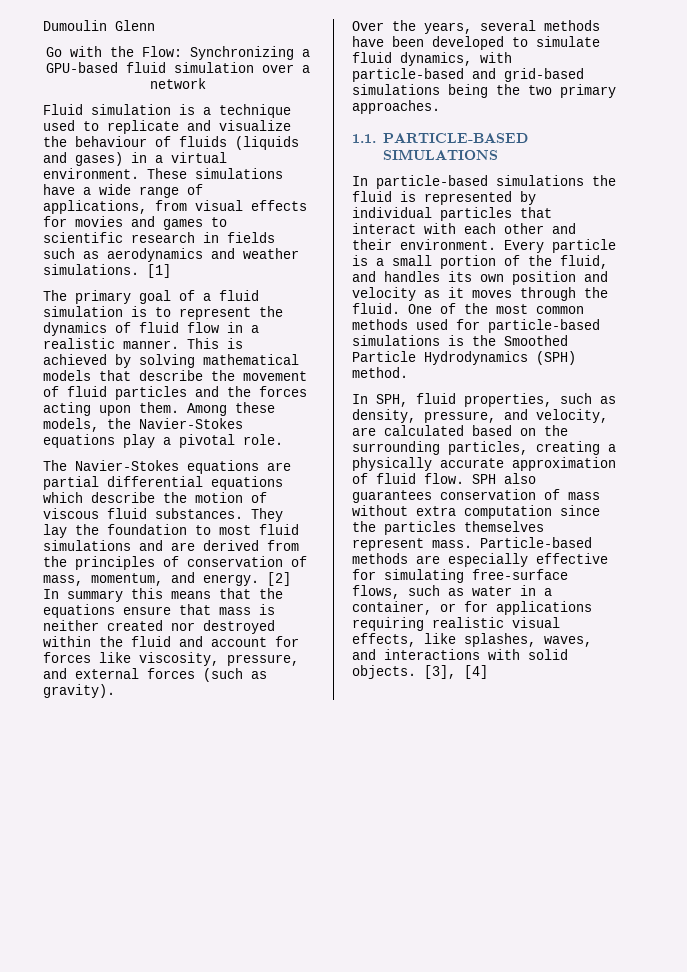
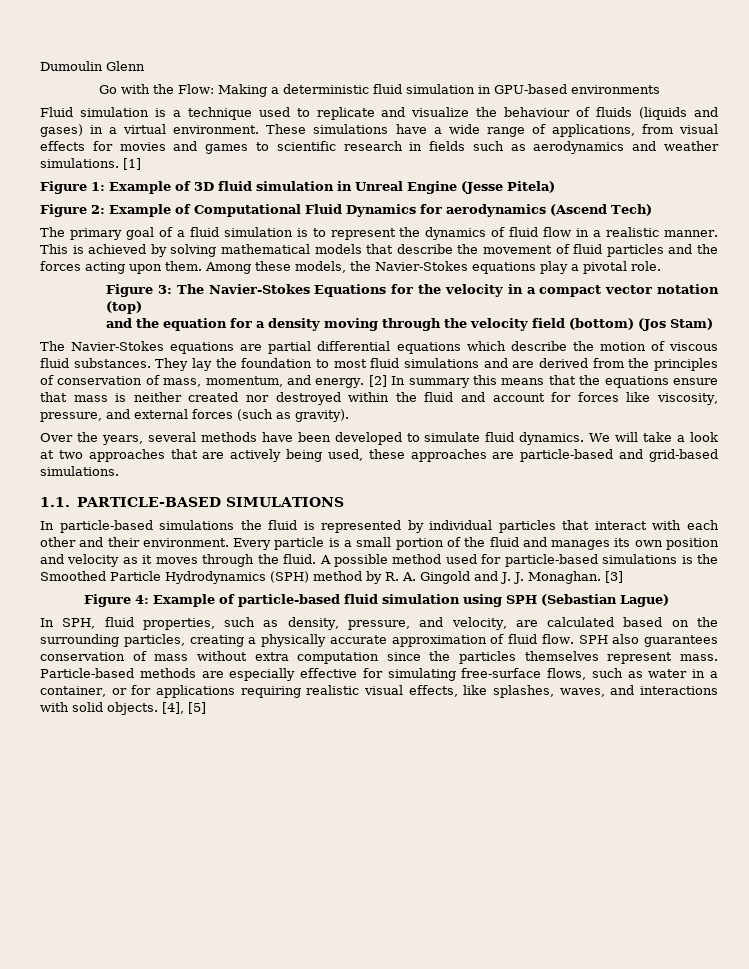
- Go with the Flow: Synchronizing a GPU-based fluid simulation over a network
+ Go with the Flow: Making a deterministic fluid simulation in GPU-based environments
+ Figure 1: Example of 3D fluid simulation in Unreal Engine (Jesse Pitela)
+ Figure 2: Example of Computational Fluid Dynamics for aerodynamics (Ascend Tech)
+ Figure 3: The Navier-Stokes Equations for the velocity in a compact vector notation (top)
+ and the equation for a density moving through the velocity field (bottom) (Jos Stam)
- Over the years, several methods have been developed to simulate fluid dynamics, with particle-based and grid-based simulations being the two primary approaches.
+ Over the years, several methods have been developed to simulate fluid dynamics. We will take a look at two approaches that are actively being used, these approaches are particle-based and grid-based simulations.
- Every particle is a small portion of the fluid, and handles its own position and velocity as it moves through the fluid.
+ Every particle is a small portion of the fluid and manages its own position and velocity as it moves through the fluid.
- One of the most common methods used for particle-based simulations is the Smoothed Particle Hydrodynamics (SPH) method.
+ A possible method used for particle-based simulations is the Smoothed Particle Hydrodynamics (SPH) method by R. A. Gingold and J. J. Monaghan. [3]
+ Figure 4: Example of particle-based fluid simulation using SPH (Sebastian Lague)
- [3], [4]
+ [4], [5]

